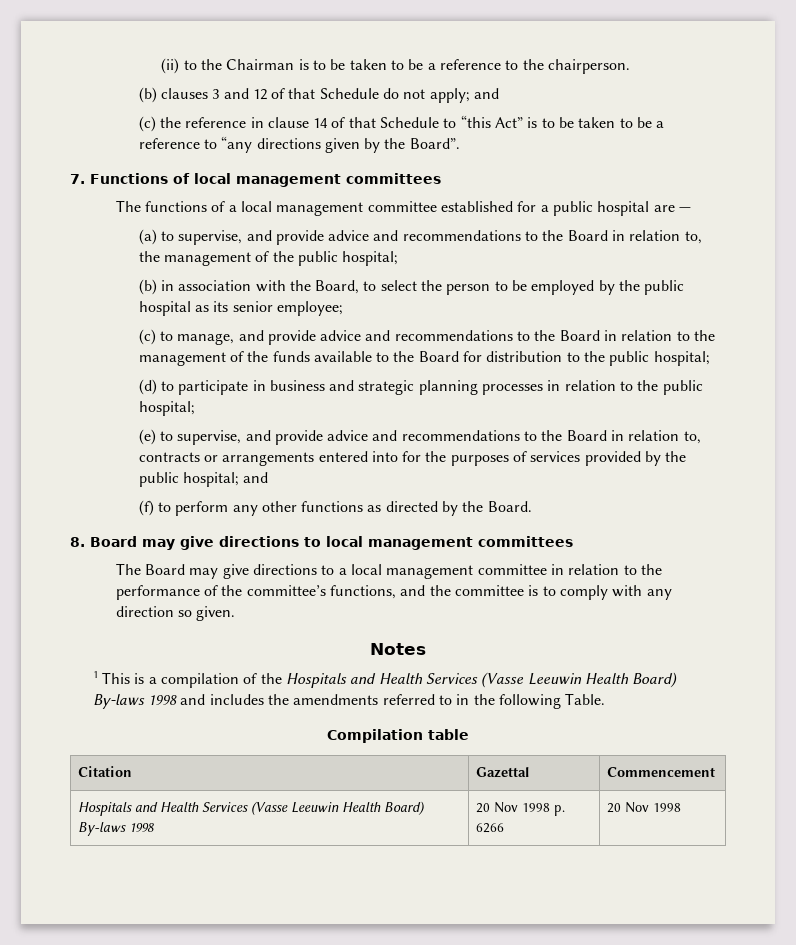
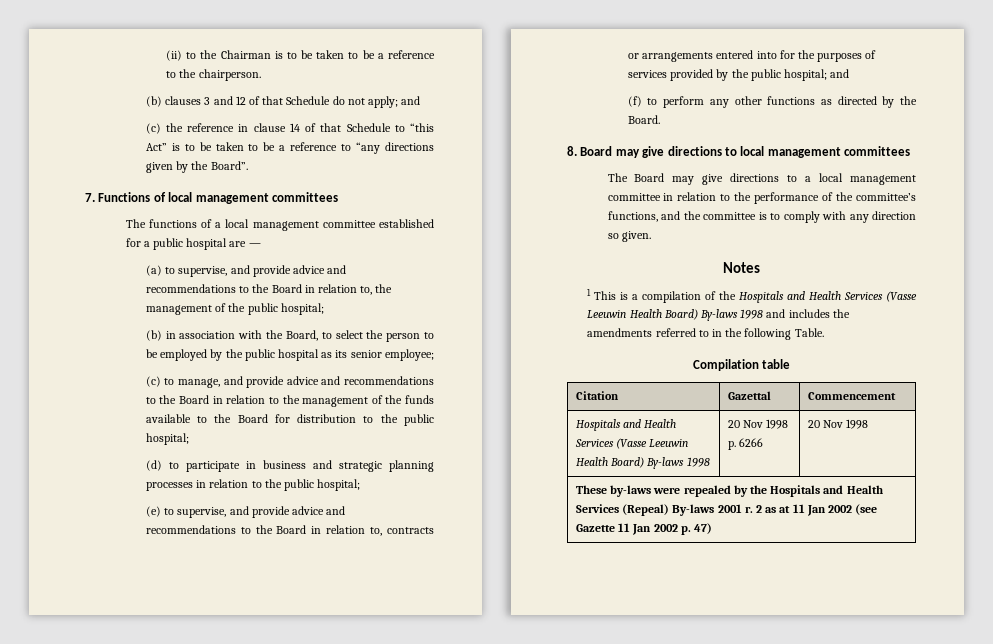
+ These by-laws were repealed by the Hospitals and Health Services (Repeal) By-laws 2001 r. 2 as at 11 Jan 2002 (see Gazette 11 Jan 2002 p. 47)

